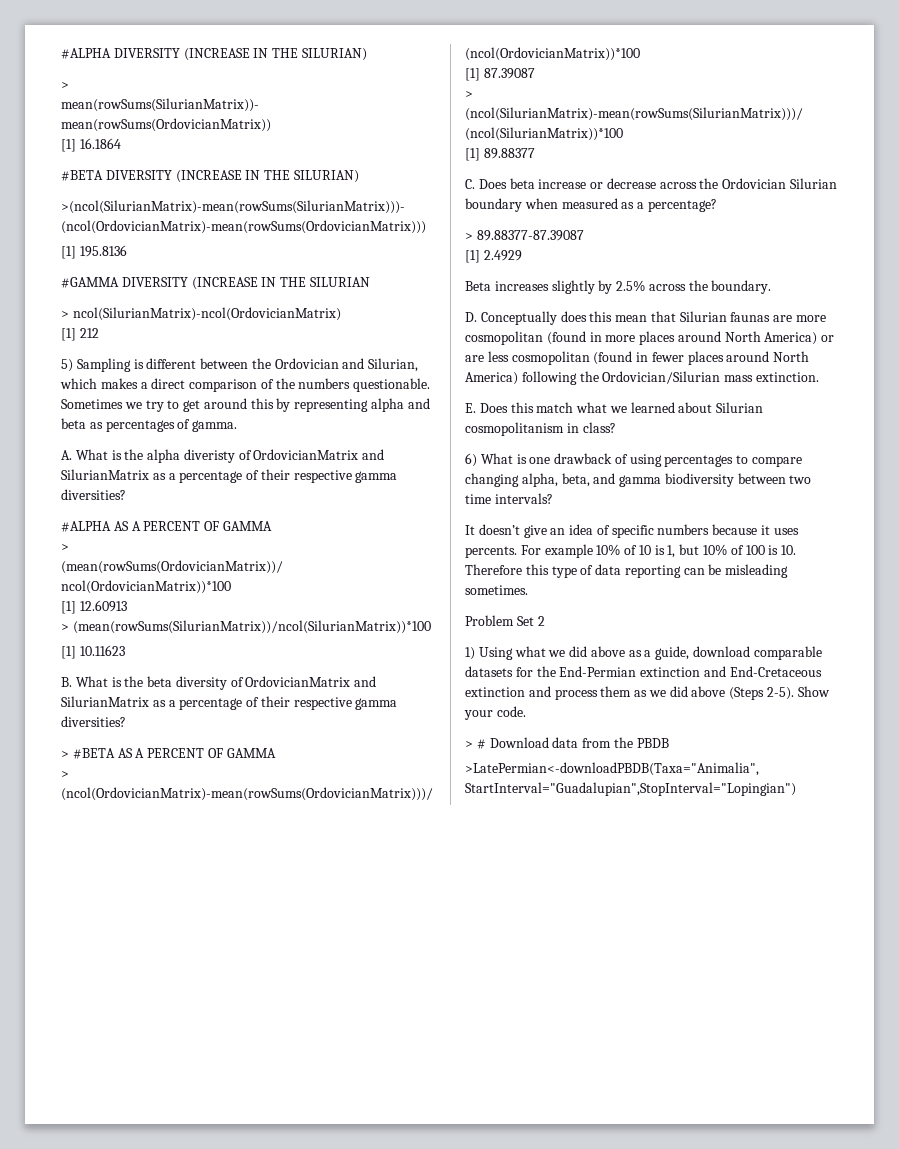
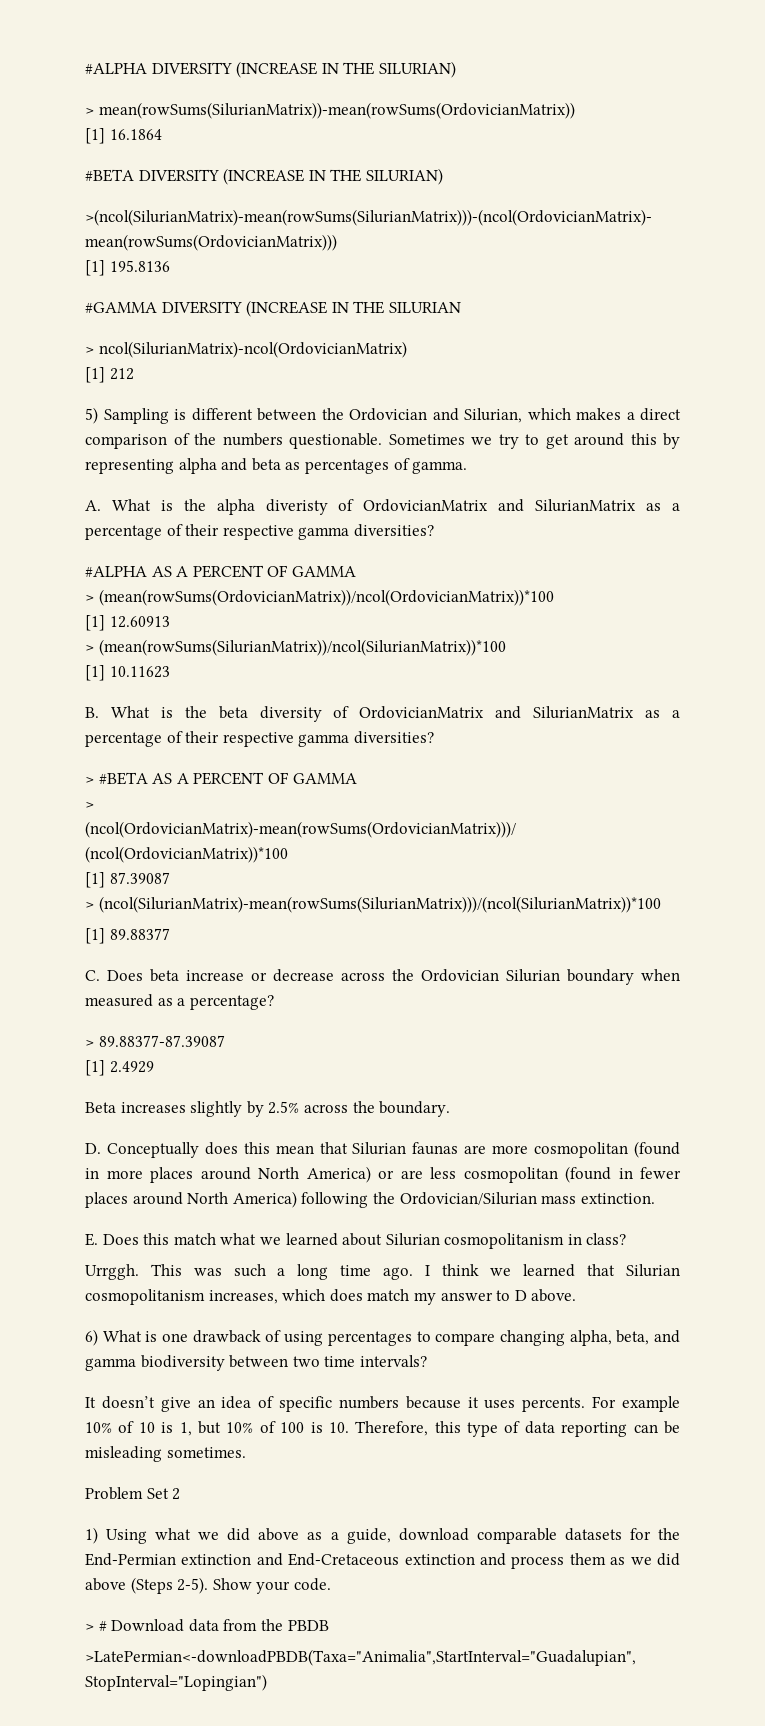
+ Urrggh. This was such a long time ago. I think we learned that Silurian cosmopolitanism increases, which does match my answer to D above.
- For example 10% of 10 is 1, but 10% of 100 is 10. Therefore this type of data reporting can be misleading sometimes.
+ For example 10% of 10 is 1, but 10% of 100 is 10. Therefore, this type of data reporting can be misleading sometimes.

